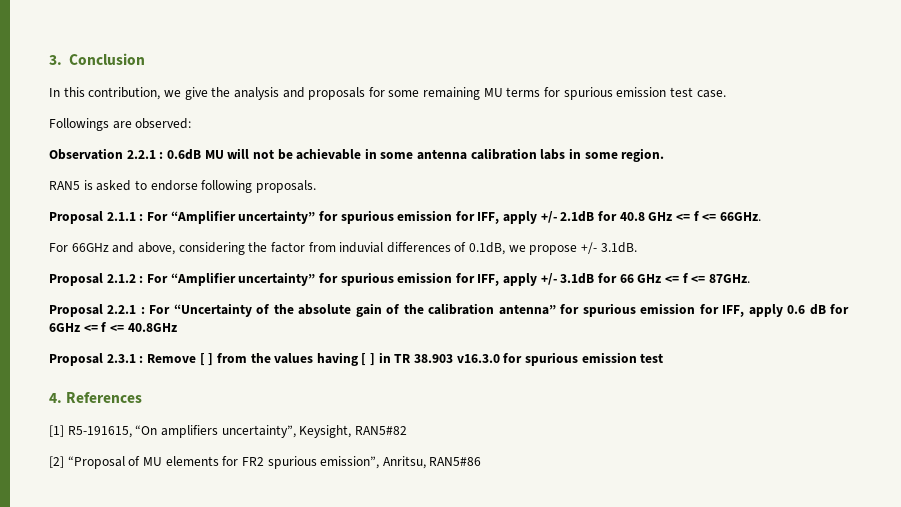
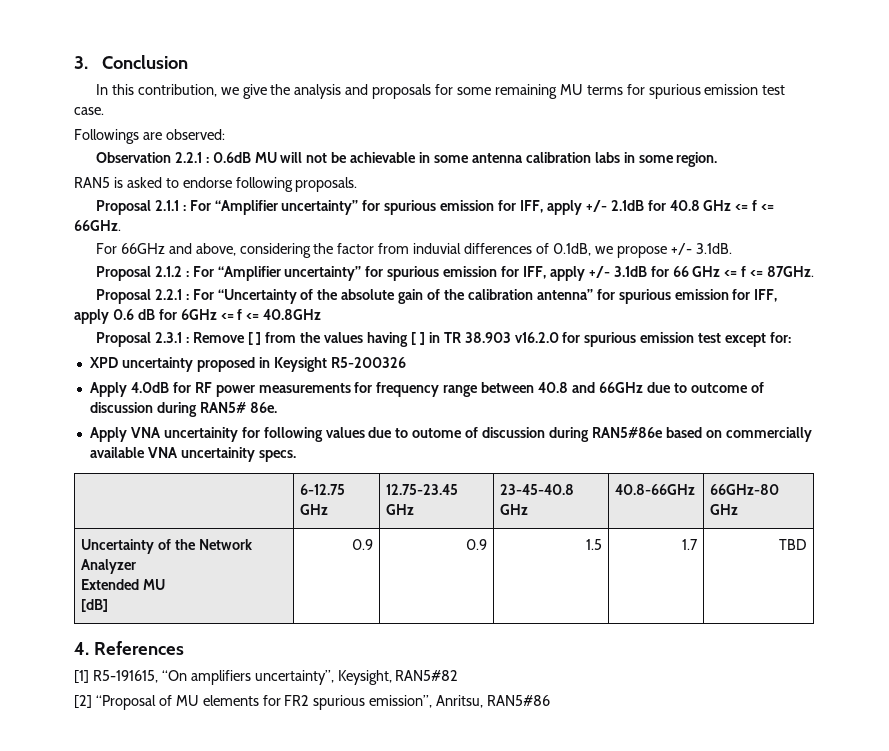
- Proposal 2.3.1 : Remove [ ] from the values having [ ] in TR 38.903 v16.3.0 for spurious emission test
+ Proposal 2.3.1 : Remove [ ] from the values having [ ] in TR 38.903 v16.2.0 for spurious emission test except for:
+ XPD uncertainty proposed in Keysight R5-200326
+ Apply 4.0dB for RF power measurements for frequency range between 40.8 and 66GHz due to outcome of discussion during RAN5# 86e.
+ Apply VNA uncertainity for following values due to outome of discussion during RAN5#86e based on commercially available VNA uncertainity specs.
+ | 6-12.75 GHz | 12.75-23.45 GHz | 23-45-40.8 GHz | 40.8-66GHz | 66GHz-80 GHz
+ Uncertainty of the Network Analyzer
+ Extended MU
+ [dB] | 0.9 | 0.9 | 1.5 | 1.7 | TBD

